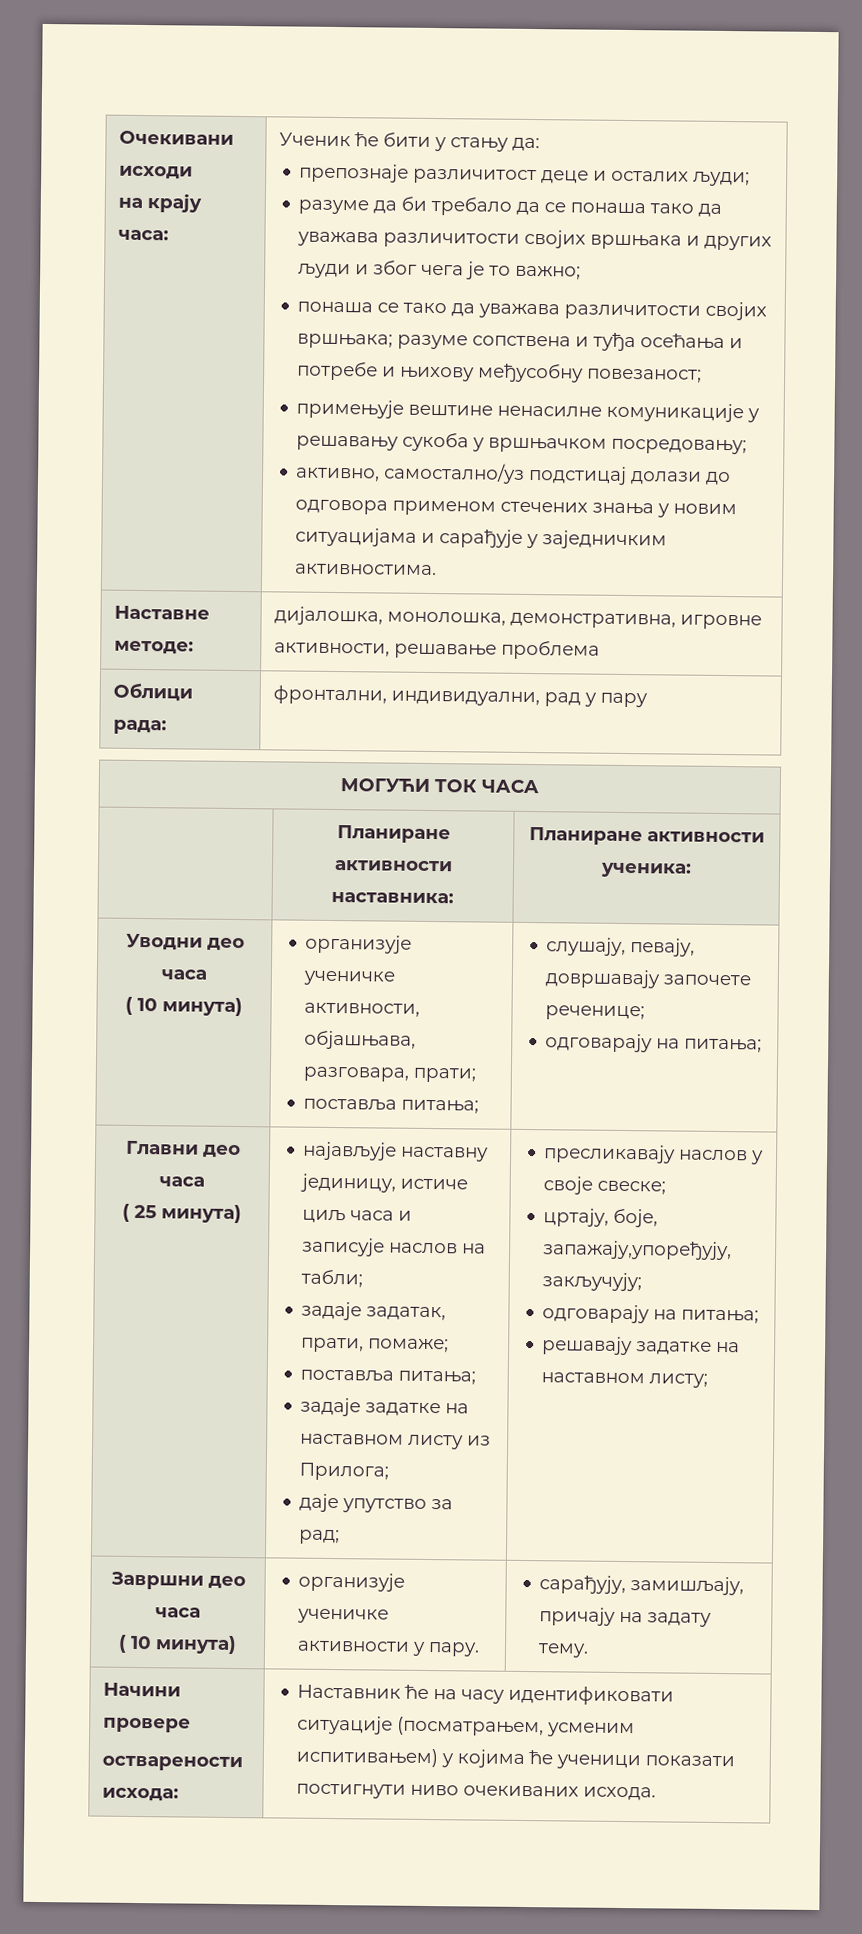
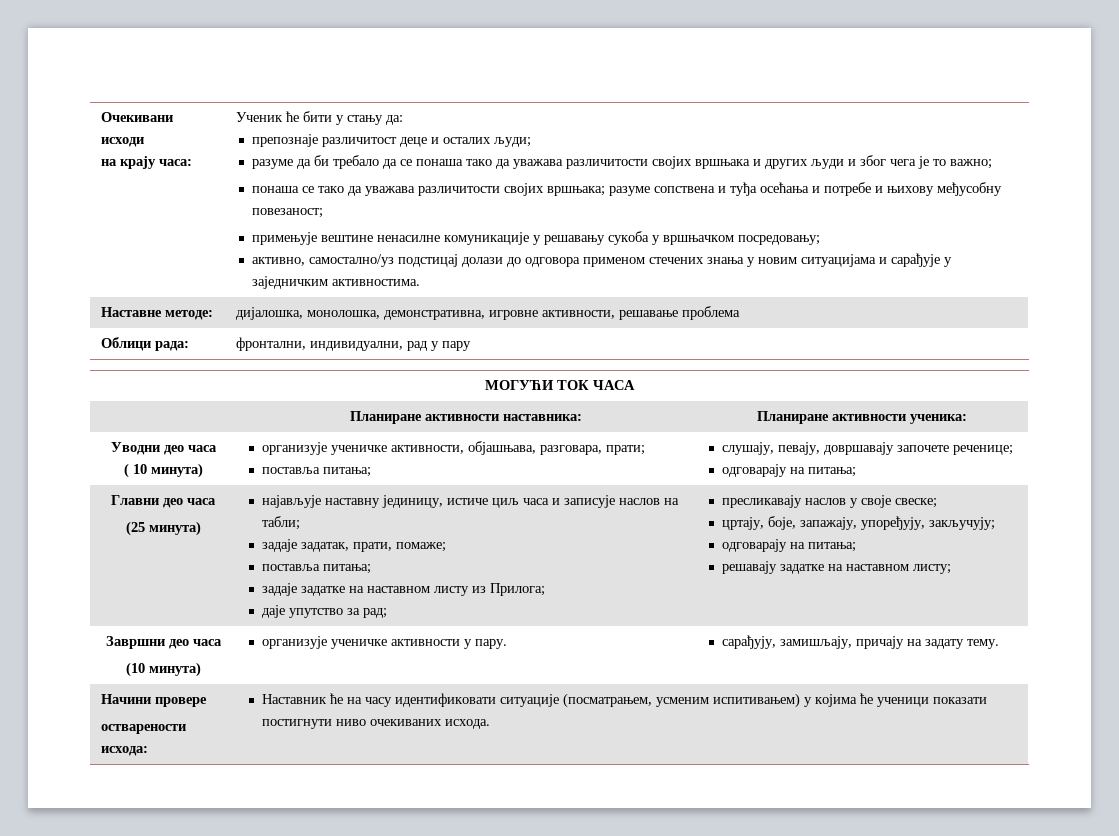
- ( 25 минута)
+ (25 минута)
- цртају, боје, запажају,упоређују, закључују;
+ цртају, боје, запажају, упоређују, закључују;
  Завршни део часа
- ( 10 минута) | организује ученичке активности у пару. | сарађују, замишљају, причају на задату тему.
+ (10 минута) | организује ученичке активности у пару. | сарађују, замишљају, причају на задату тему.

